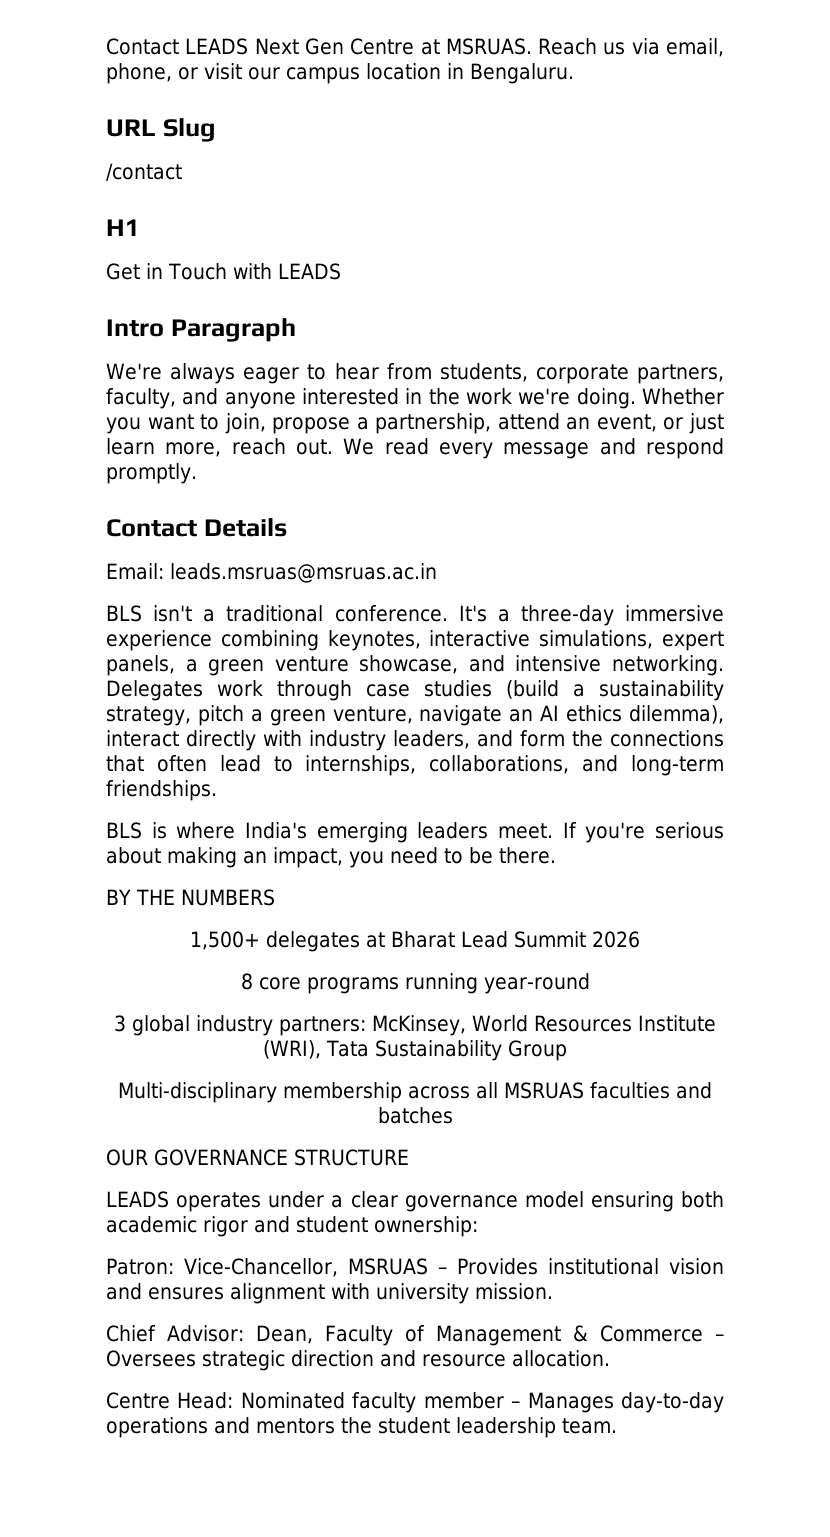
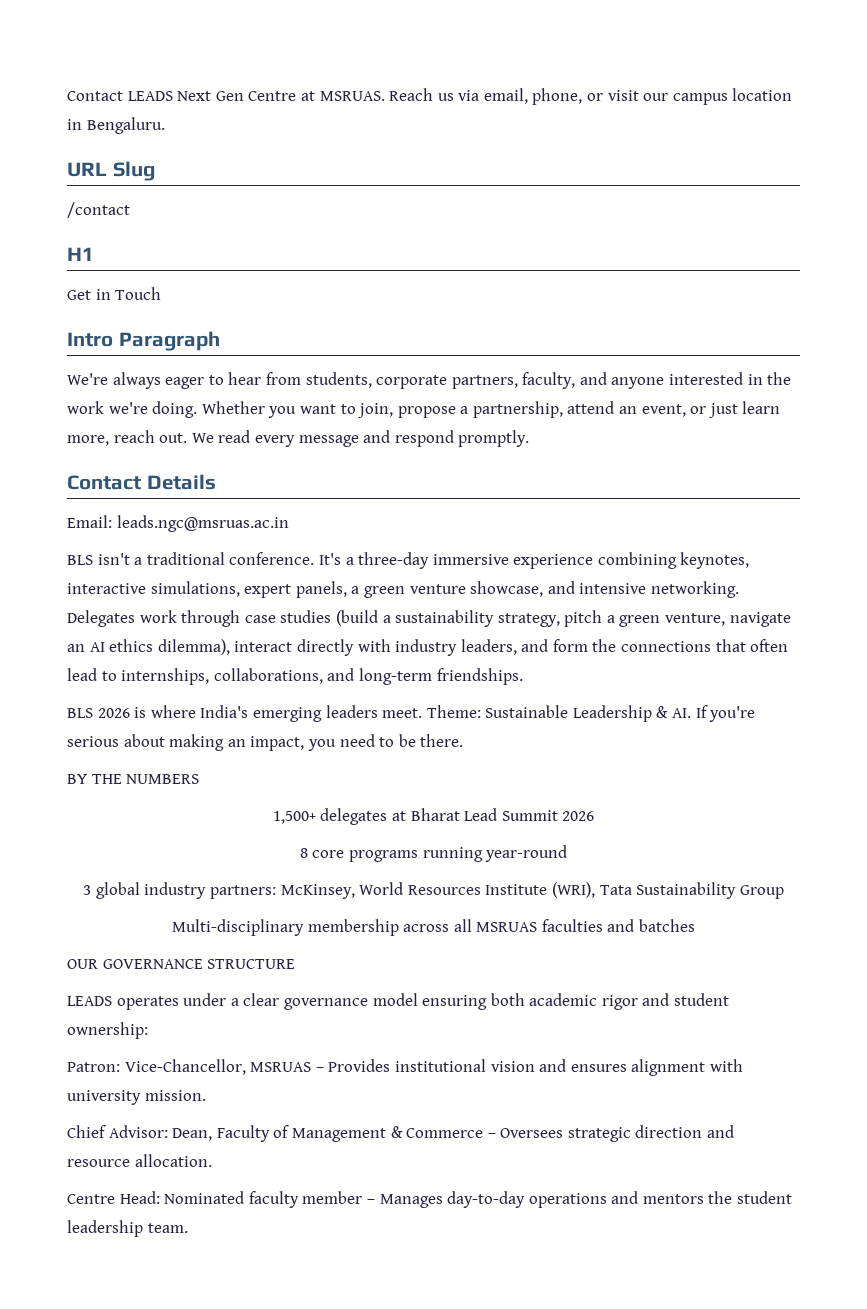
- Get in Touch with LEADS
+ Get in Touch
- Email: leads.msruas@msruas.ac.in
+ Email: leads.ngc@msruas.ac.in
- BLS is where India's emerging leaders meet.
+ BLS 2026 is where India's emerging leaders meet.
- If you're serious about making an impact, you need to be there.
+ Theme: Sustainable Leadership & AI. If you're serious about making an impact, you need to be there.

